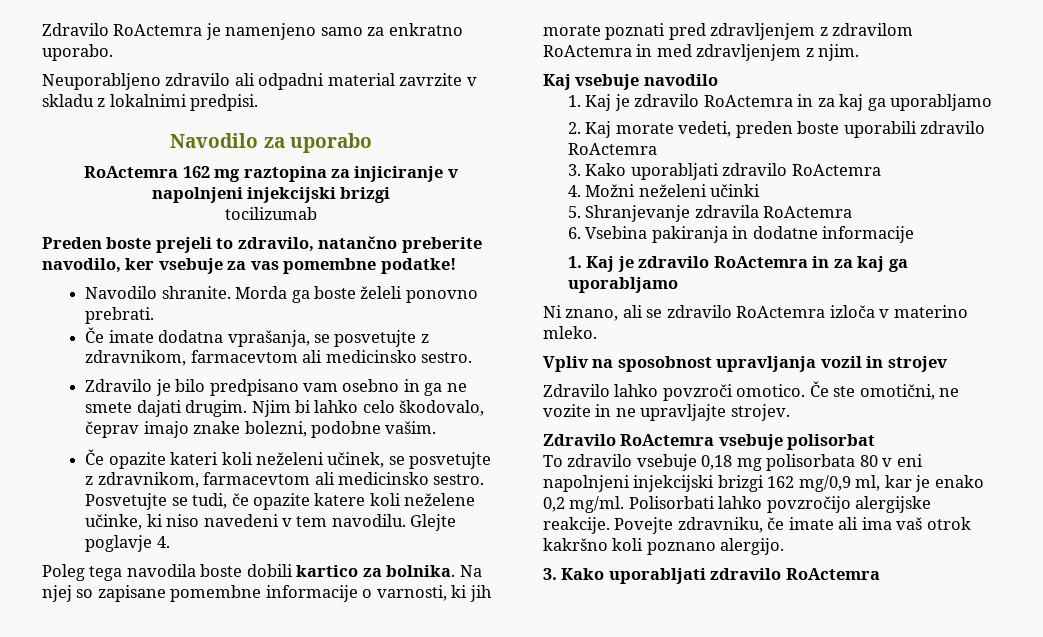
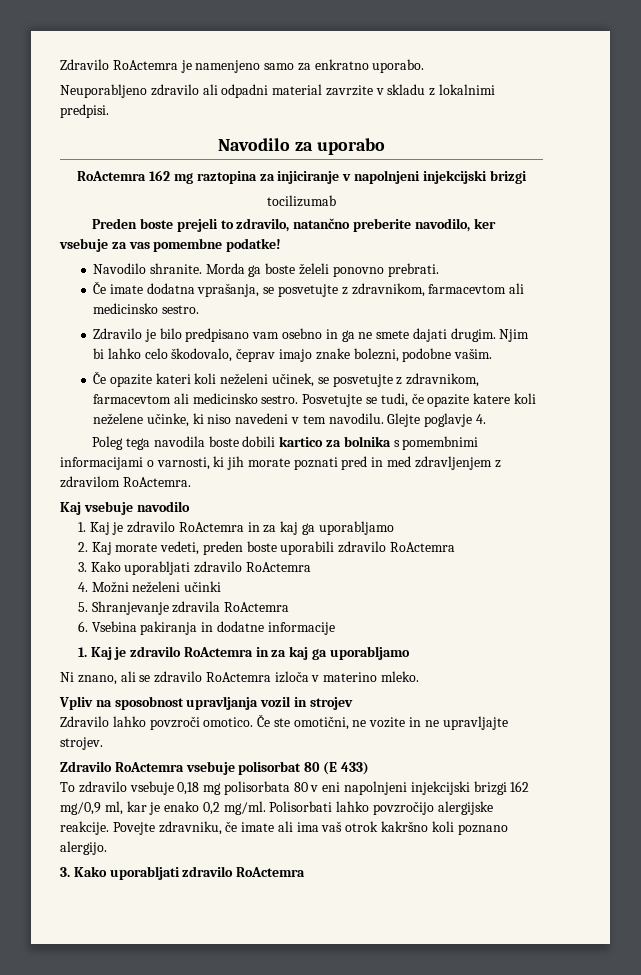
- Poleg tega navodila boste dobili kartico za bolnika. Na njej so zapisane pomembne informacije o varnosti, ki jih morate poznati pred zdravljenjem z zdravilom RoActemra in med zdravljenjem z njim.
+ Poleg tega navodila boste dobili kartico za bolnika s pomembnimi informacijami o varnosti, ki jih morate poznati pred in med zdravljenjem z zdravilom RoActemra.
- Zdravilo RoActemra vsebuje polisorbat
+ Zdravilo RoActemra vsebuje polisorbat 80 (E 433)

